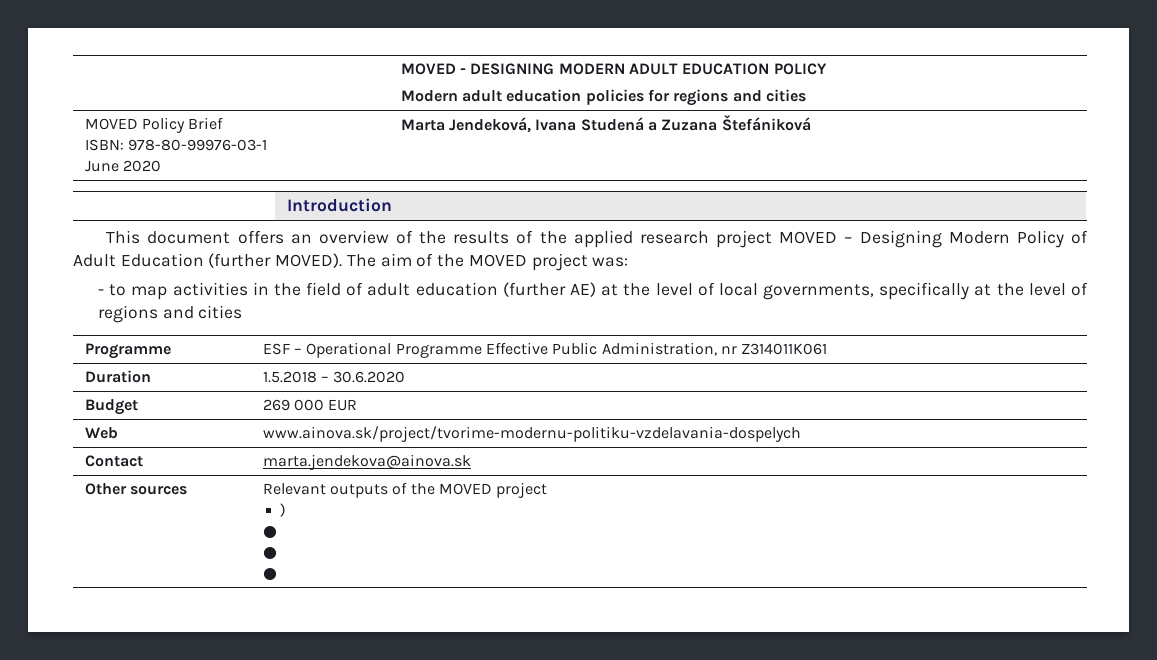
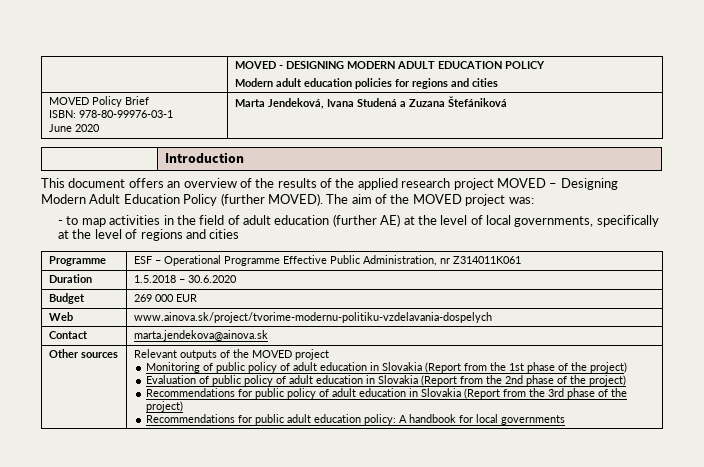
- This document offers an overview of the results of the applied research project MOVED – Designing Modern Policy of Adult Education (further MOVED).
+ This document offers an overview of the results of the applied research project MOVED – Designing Modern Adult Education Policy (further MOVED).
- )
- ●
- ●
- ●
+ Monitoring of public policy of adult education in Slovakia (Report from the 1st phase of the project)
+ Evaluation of public policy of adult education in Slovakia (Report from the 2nd phase of the project)
+ Recommendations for public policy of adult education in Slovakia (Report from the 3rd phase of the project)
+ Recommendations for public adult education policy: A handbook for local governments

